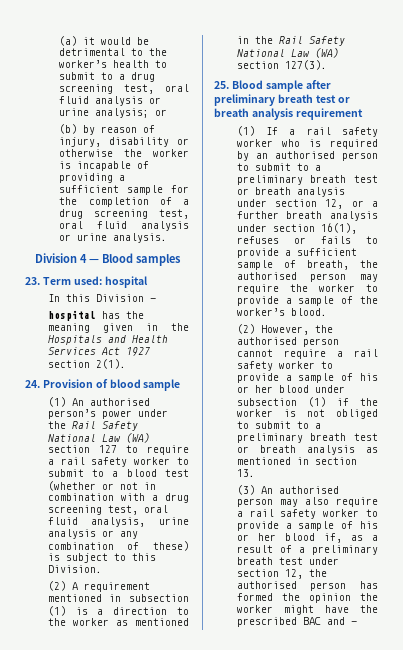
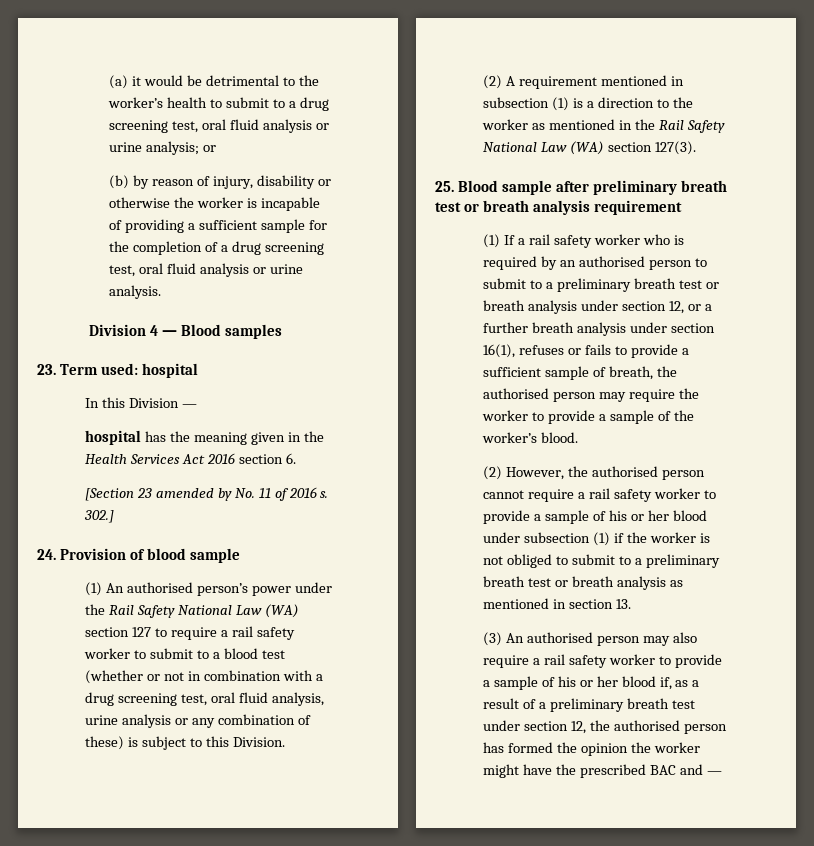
- hospital has the meaning given in the Hospitals and Health Services Act 1927 section 2(1).
+ hospital has the meaning given in the Health Services Act 2016 section 6.
+ [Section 23 amended by No. 11 of 2016 s. 302.]

